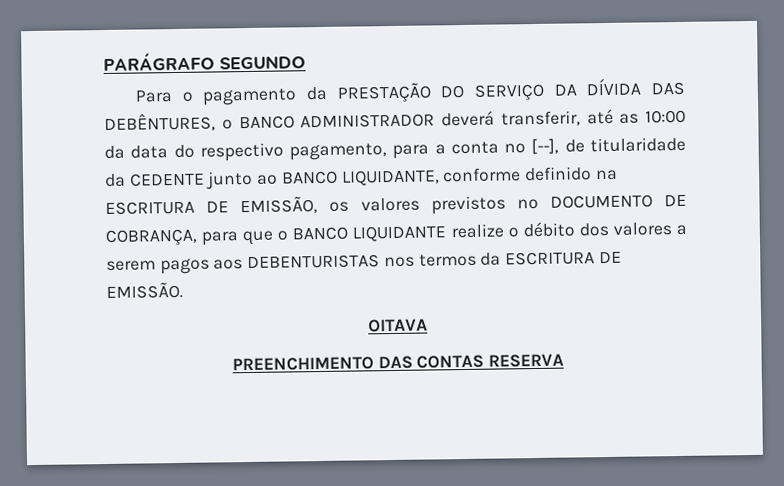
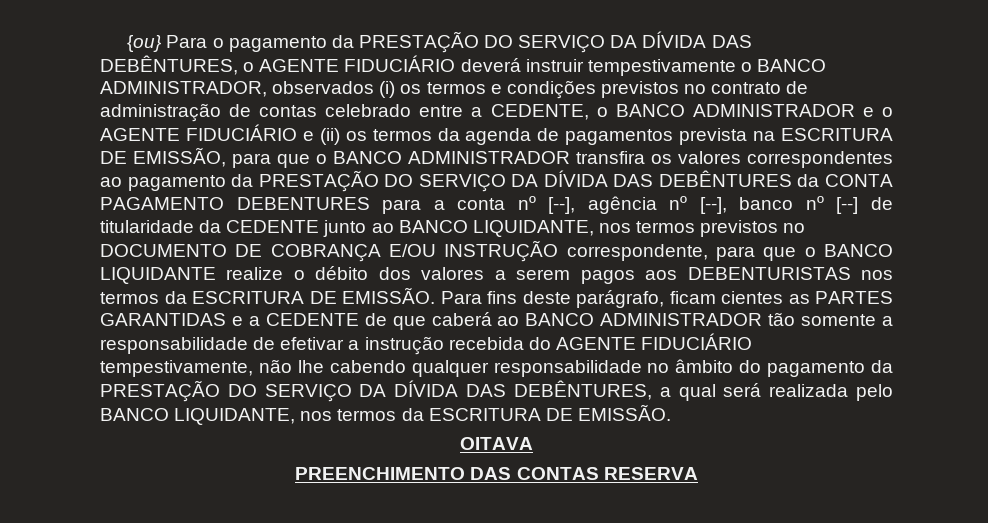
- PARÁGRAFO SEGUNDO
- Para o pagamento da PRESTAÇÃO DO SERVIÇO DA DÍVIDA DAS DEBÊNTURES, o BANCO ADMINISTRADOR deverá transferir, até as 10:00 da data do respectivo pagamento, para a conta nº [--], de titularidade da CEDENTE junto ao BANCO LIQUIDANTE, conforme definido na ESCRITURA DE EMISSÃO, os valores previstos no DOCUMENTO DE COBRANÇA, para que o BANCO LIQUIDANTE realize o débito dos valores a serem pagos aos DEBENTURISTAS nos termos da ESCRITURA DE EMISSÃO.
+ {ou} Para o pagamento da PRESTAÇÃO DO SERVIÇO DA DÍVIDA DAS DEBÊNTURES, o AGENTE FIDUCIÁRIO deverá instruir tempestivamente o BANCO ADMINISTRADOR, observados (i) os termos e condições previstos no contrato de administração de contas celebrado entre a CEDENTE, o BANCO ADMINISTRADOR e o AGENTE FIDUCIÁRIO e (ii) os termos da agenda de pagamentos prevista na ESCRITURA DE EMISSÃO, para que o BANCO ADMINISTRADOR transfira os valores correspondentes ao pagamento da PRESTAÇÃO DO SERVIÇO DA DÍVIDA DAS DEBÊNTURES da CONTA PAGAMENTO DEBENTURES para a conta nº [--], agência nº [--], banco nº [--] de titularidade da CEDENTE junto ao BANCO LIQUIDANTE, nos termos previstos no DOCUMENTO DE COBRANÇA E/OU INSTRUÇÃO correspondente, para que o BANCO LIQUIDANTE realize o débito dos valores a serem pagos aos DEBENTURISTAS nos termos da ESCRITURA DE EMISSÃO. Para fins deste parágrafo, ficam cientes as PARTES GARANTIDAS e a CEDENTE de que caberá ao BANCO ADMINISTRADOR tão somente a responsabilidade de efetivar a instrução recebida do AGENTE FIDUCIÁRIO tempestivamente, não lhe cabendo qualquer responsabilidade no âmbito do pagamento da PRESTAÇÃO DO SERVIÇO DA DÍVIDA DAS DEBÊNTURES, a qual será realizada pelo BANCO LIQUIDANTE, nos termos da ESCRITURA DE EMISSÃO.

